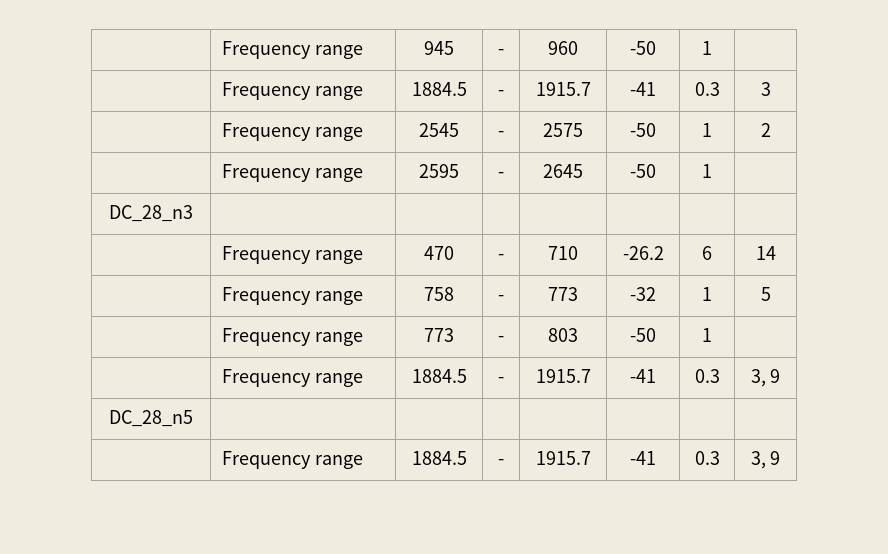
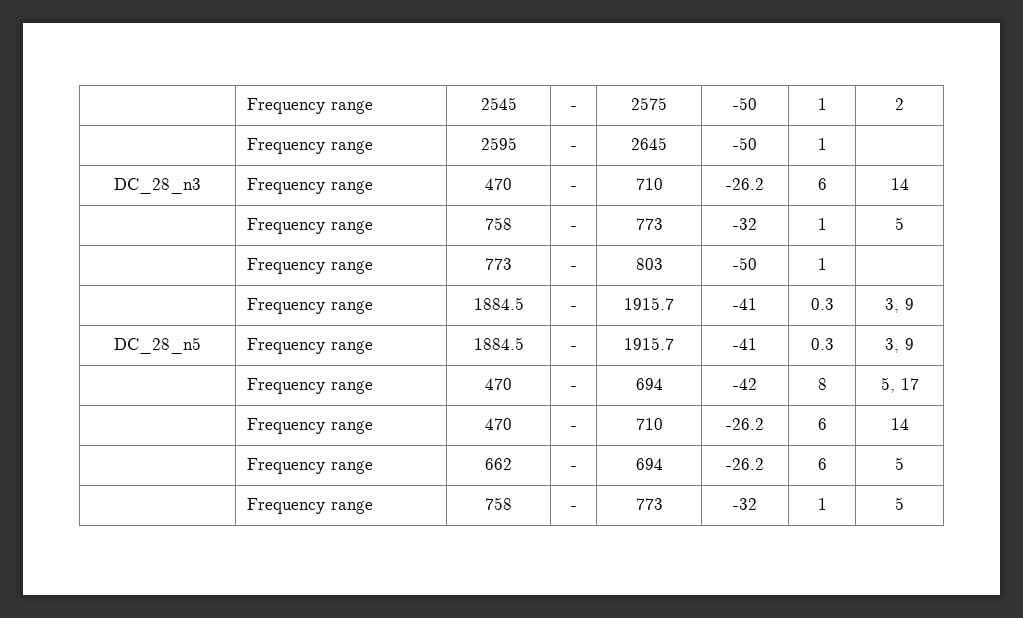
- | Frequency range | 945 | - | 960 | -50 | 1 |
- | Frequency range | 1884.5 | - | 1915.7 | -41 | 0.3 | 3
- DC_28_n3 | | | | | | |
- | Frequency range | 470 | - | 710 | -26.2 | 6 | 14
+ DC_28_n3 | Frequency range | 470 | - | 710 | -26.2 | 6 | 14
- DC_28_n5 | | | | | | |
- | Frequency range | 1884.5 | - | 1915.7 | -41 | 0.3 | 3, 9
+ DC_28_n5 | Frequency range | 1884.5 | - | 1915.7 | -41 | 0.3 | 3, 9
+ | Frequency range | 470 | - | 694 | -42 | 8 | 5, 17
+ | Frequency range | 470 | - | 710 | -26.2 | 6 | 14
+ | Frequency range | 662 | - | 694 | -26.2 | 6 | 5
+ | Frequency range | 758 | - | 773 | -32 | 1 | 5

